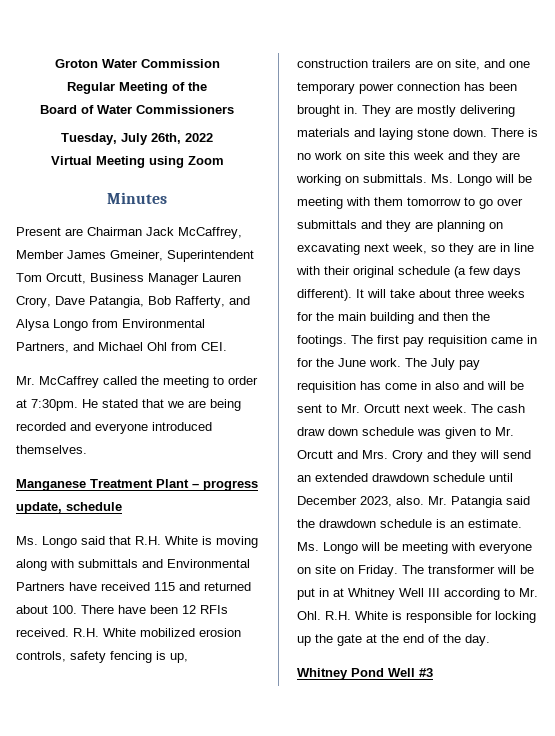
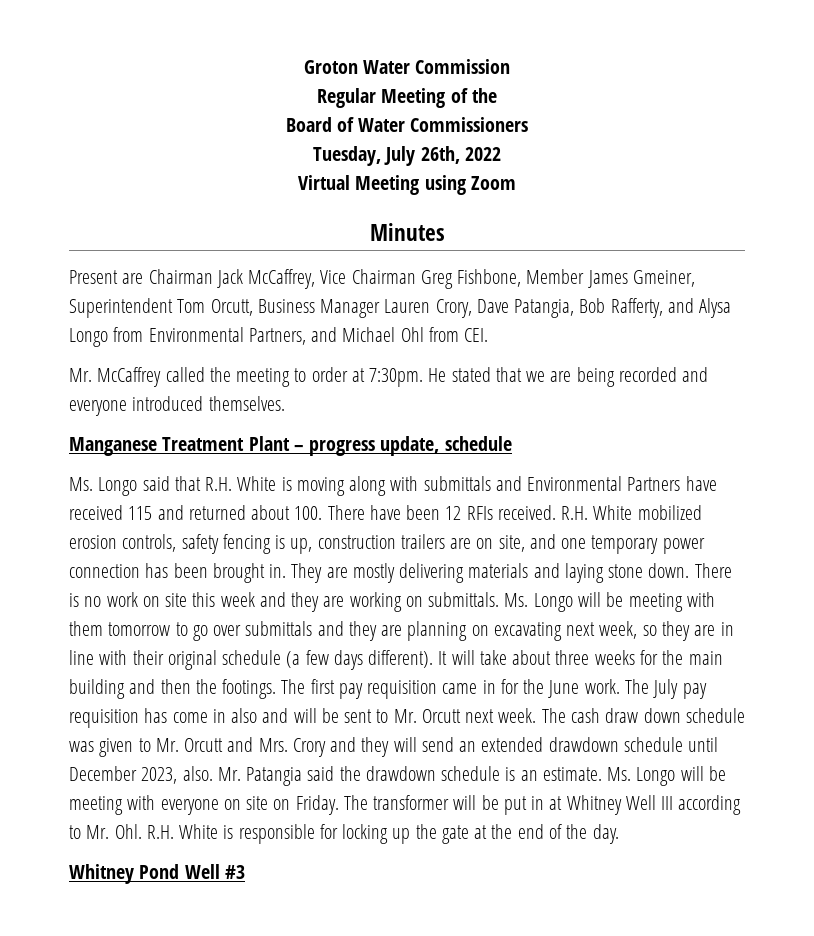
- Present are Chairman Jack McCaffrey, Member James Gmeiner, Superintendent Tom Orcutt, Business Manager Lauren Crory, Dave Patangia, Bob Rafferty, and Alysa Longo from Environmental Partners, and Michael Ohl from CEI.
+ Present are Chairman Jack McCaffrey, Vice Chairman Greg Fishbone, Member James Gmeiner, Superintendent Tom Orcutt, Business Manager Lauren Crory, Dave Patangia, Bob Rafferty, and Alysa Longo from Environmental Partners, and Michael Ohl from CEI.

